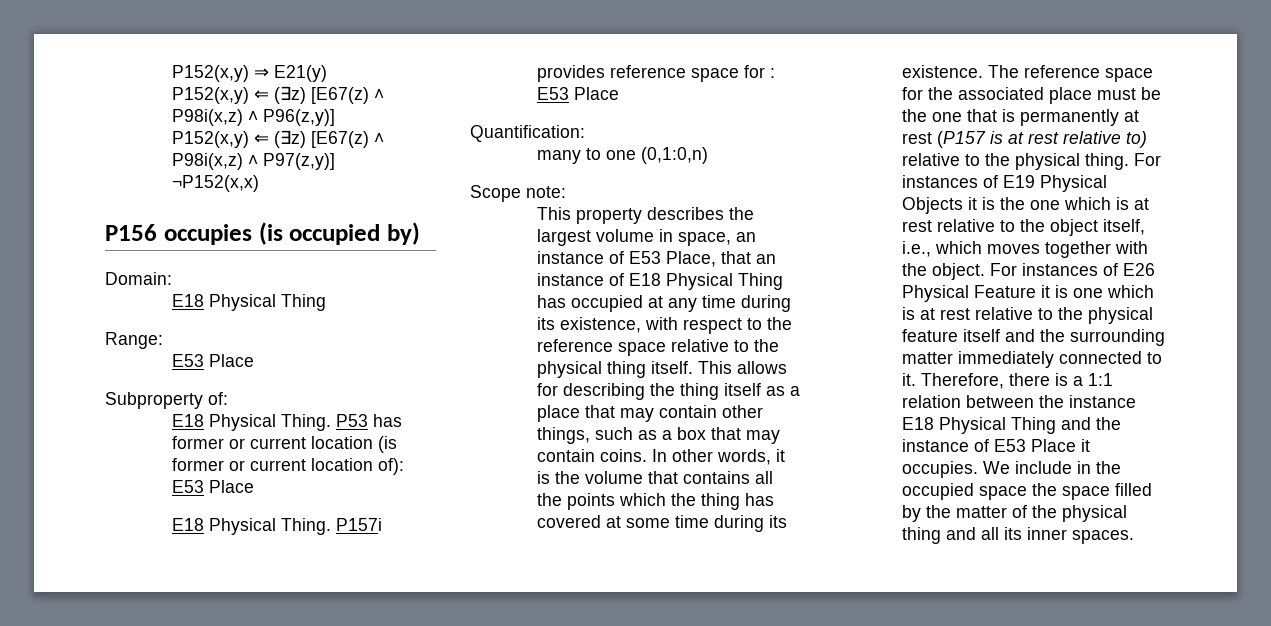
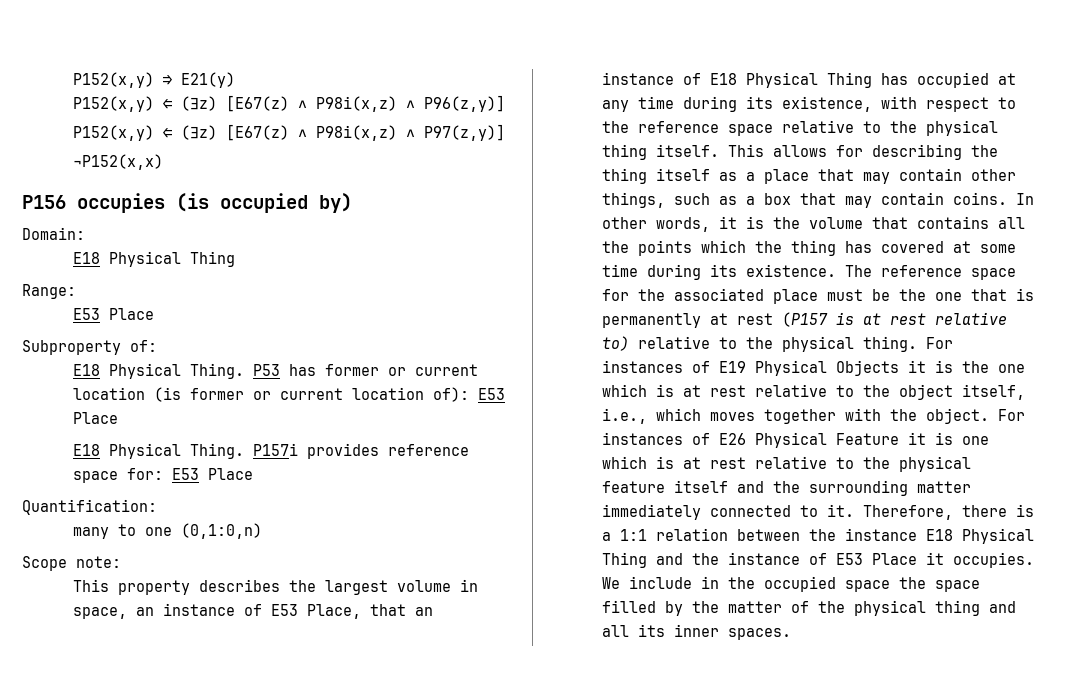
- P152(x,y) ⇐ (∃z) [E67(z) ˄ P98i(x,z) ˄ P96(z,y)]
+ P152(x,y) ⇐ (∃z) [E67(z) ∧ P98i(x,z) ∧ P96(z,y)]
- P152(x,y) ⇐ (∃z) [E67(z) ˄ P98i(x,z) ˄ P97(z,y)]
+ P152(x,y) ⇐ (∃z) [E67(z) ∧ P98i(x,z) ∧ P97(z,y)]
- P157i provides reference space for : E53 Place
+ P157i provides reference space for: E53 Place

